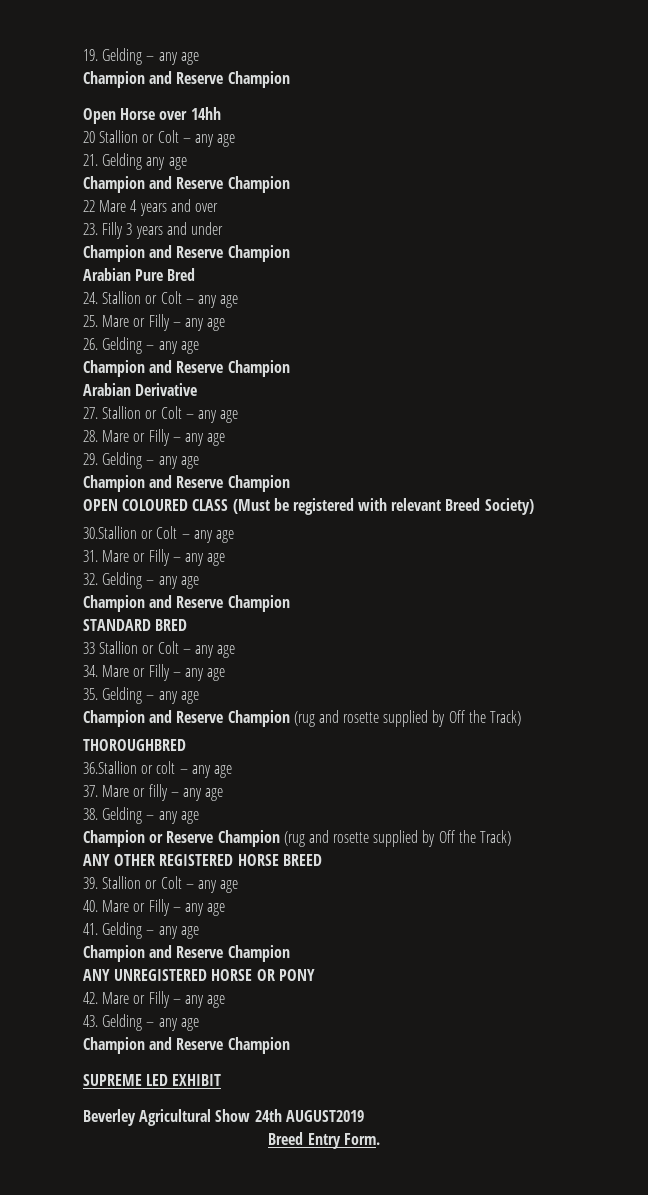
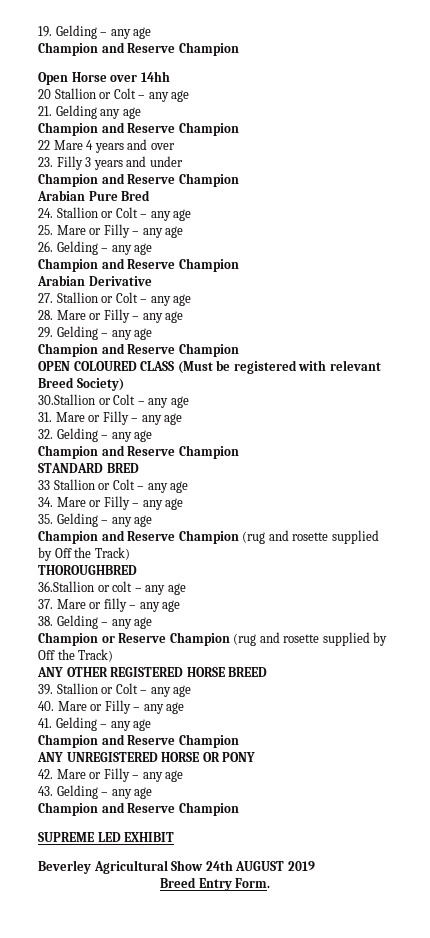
- Beverley Agricultural Show 24th AUGUST2019
+ Beverley Agricultural Show 24th AUGUST 2019

